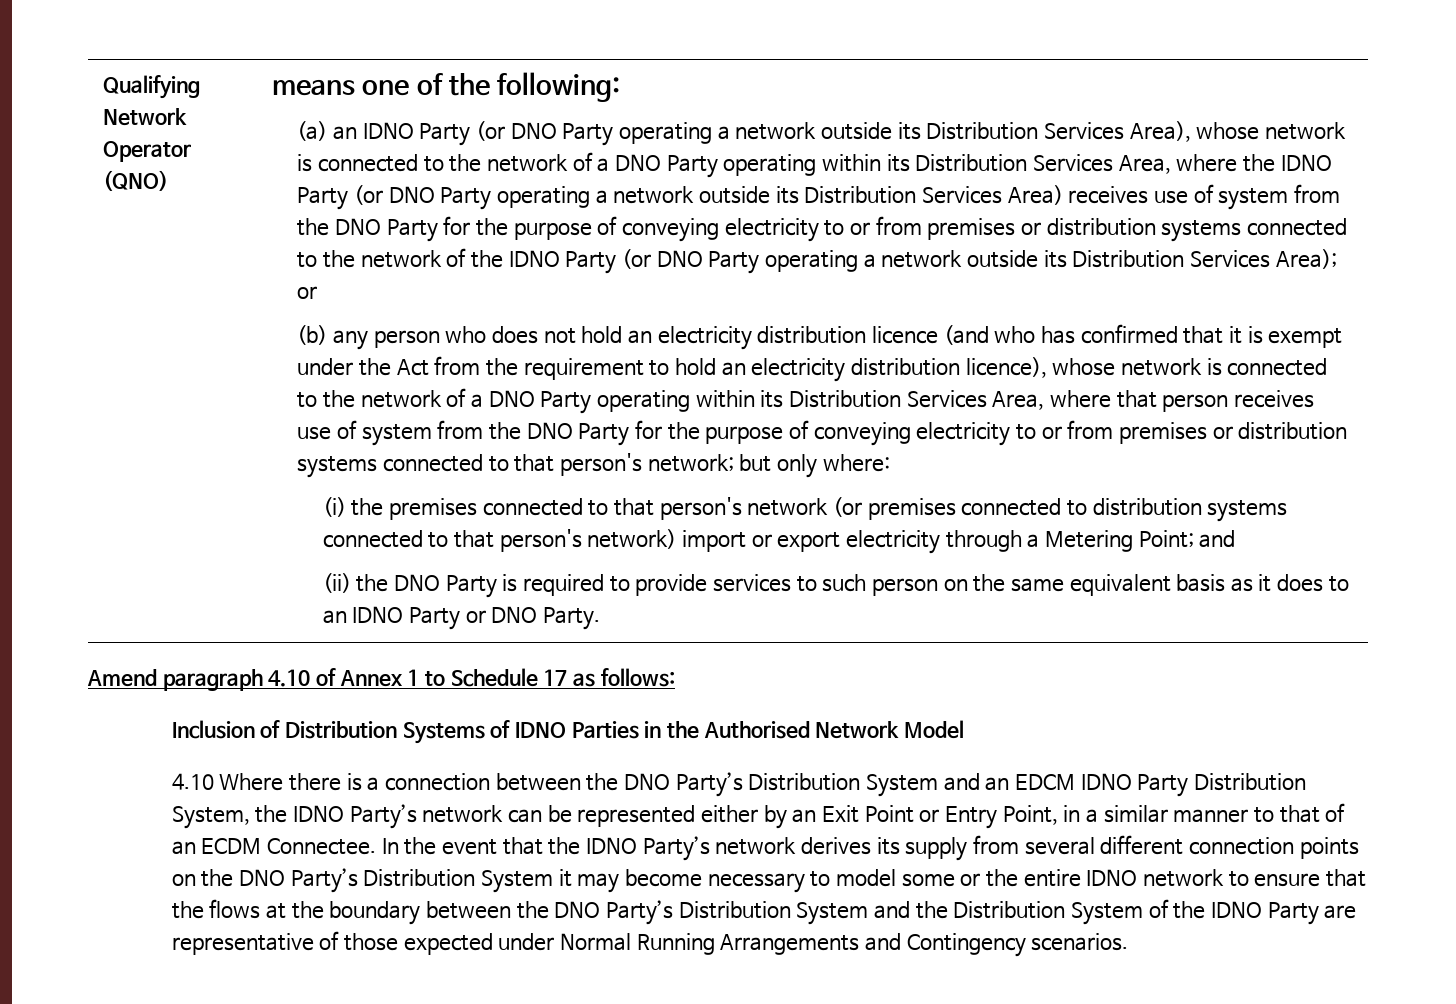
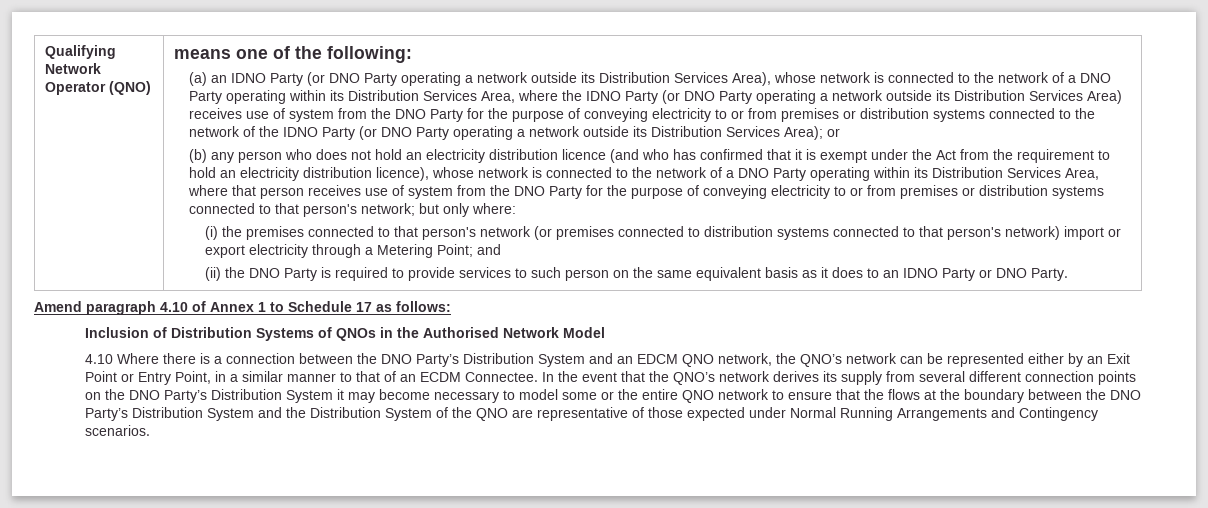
- Inclusion of Distribution Systems of IDNO Parties in the Authorised Network Model
+ Inclusion of Distribution Systems of QNOs in the Authorised Network Model
- 4.10 Where there is a connection between the DNO Party’s Distribution System and an EDCM IDNO Party Distribution System, the IDNO Party’s network can be represented either by an Exit Point or Entry Point, in a similar manner to that of an ECDM Connectee.
+ 4.10 Where there is a connection between the DNO Party’s Distribution System and an EDCM QNO network, the QNO’s network can be represented either by an Exit Point or Entry Point, in a similar manner to that of an ECDM Connectee.
- In the event that the IDNO Party’s network derives its supply from several different connection points on the DNO Party’s Distribution System it may become necessary to model some or the entire IDNO network to ensure that the flows at the boundary between the DNO Party’s Distribution System and the Distribution System of the IDNO Party are representative of those expected under Normal Running Arrangements and Contingency scenarios.
+ In the event that the QNO’s network derives its supply from several different connection points on the DNO Party’s Distribution System it may become necessary to model some or the entire QNO network to ensure that the flows at the boundary between the DNO Party’s Distribution System and the Distribution System of the QNO are representative of those expected under Normal Running Arrangements and Contingency scenarios.

